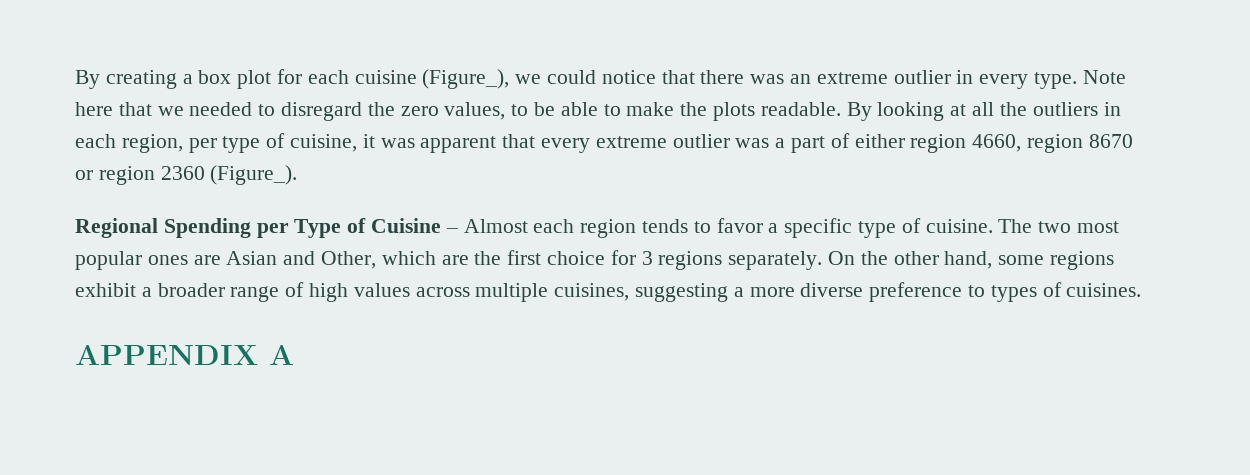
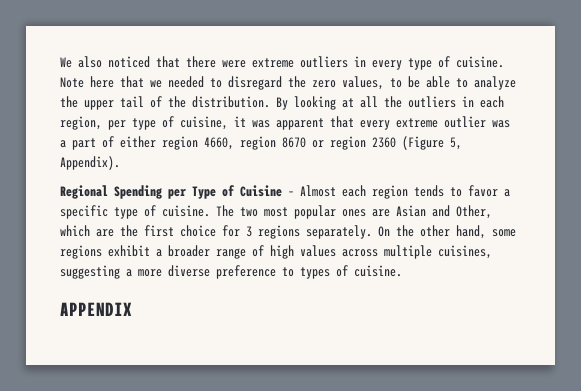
- By creating a box plot for each cuisine (Figure_), we could notice that there was an extreme outlier in every type.
+ We also noticed that there were extreme outliers in every type of cuisine.
- Note here that we needed to disregard the zero values, to be able to make the plots readable.
+ Note here that we needed to disregard the zero values, to be able to analyze the upper tail of the distribution.
- By looking at all the outliers in each region, per type of cuisine, it was apparent that every extreme outlier was a part of either region 4660, region 8670 or region 2360 (Figure_).
+ By looking at all the outliers in each region, per type of cuisine, it was apparent that every extreme outlier was a part of either region 4660, region 8670 or region 2360 (Figure 5, Appendix).
- On the other hand, some regions exhibit a broader range of high values across multiple cuisines, suggesting a more diverse preference to types of cuisines.
+ On the other hand, some regions exhibit a broader range of high values across multiple cuisines, suggesting a more diverse preference to types of cuisine.
- APPENDIX A
+ APPENDIX

